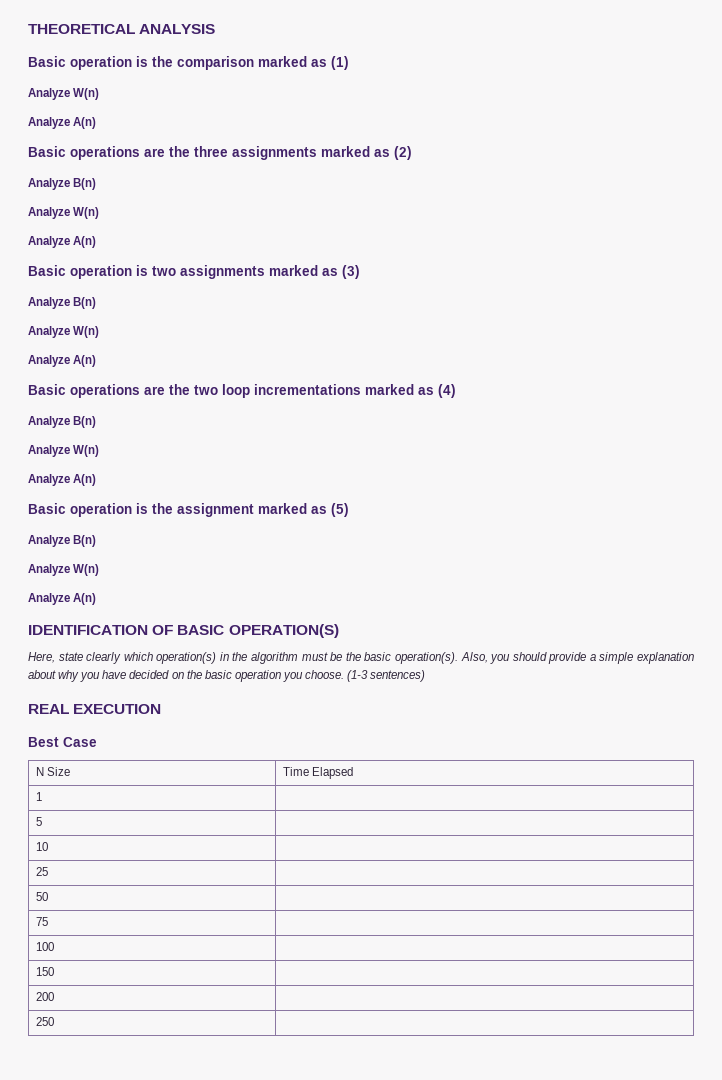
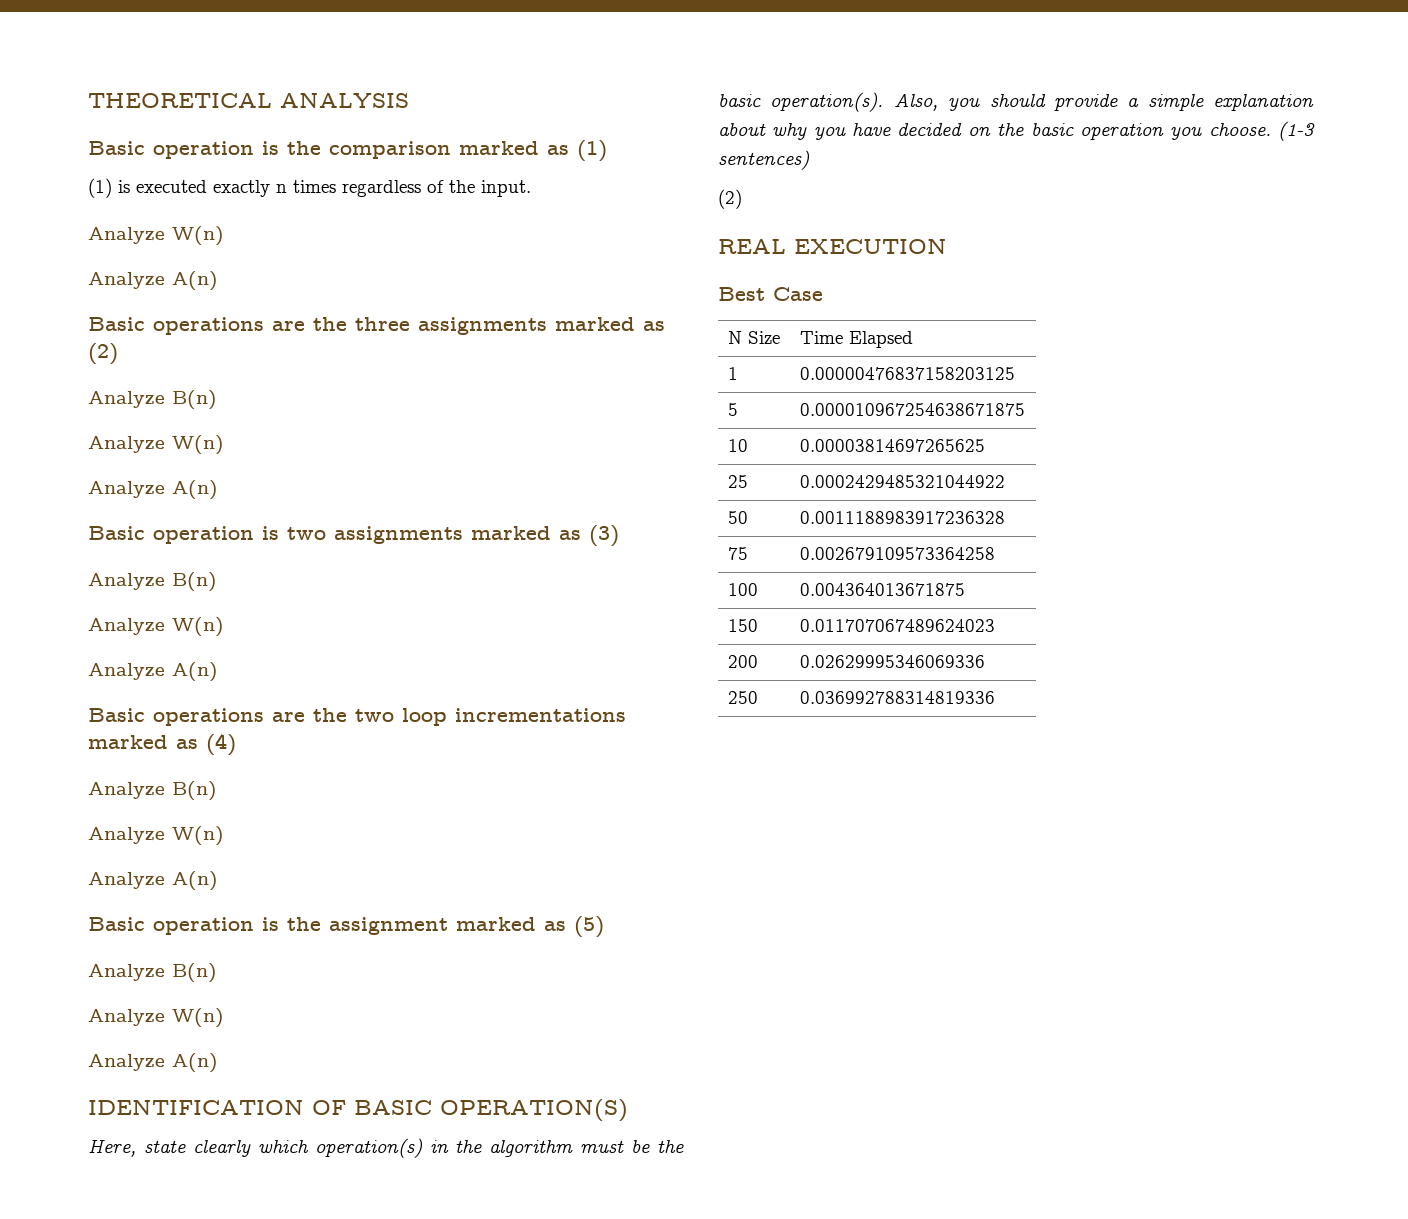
+ (1) is executed exactly n times regardless of the input.
  (1-3 sentences)
+ (2)
- 1 |
+ 1 | 0.00000476837158203125
- 5 |
+ 5 | 0.000010967254638671875
- 10 |
+ 10 | 0.00003814697265625
- 25 |
+ 25 | 0.0002429485321044922
- 50 |
+ 50 | 0.0011188983917236328
- 75 |
+ 75 | 0.002679109573364258
- 100 |
+ 100 | 0.004364013671875
- 150 |
+ 150 | 0.011707067489624023
- 200 |
+ 200 | 0.02629995346069336
- 250 |
+ 250 | 0.036992788314819336

